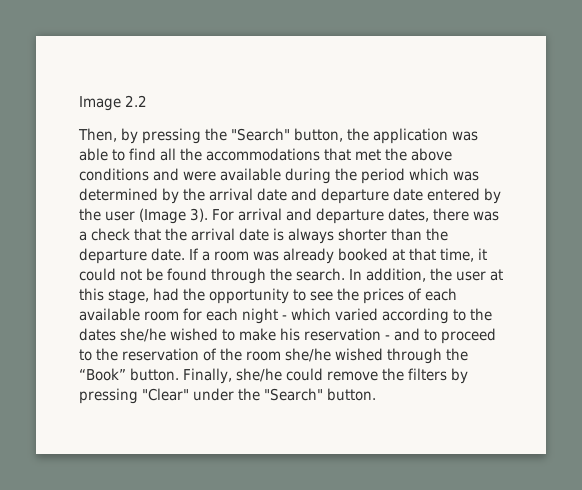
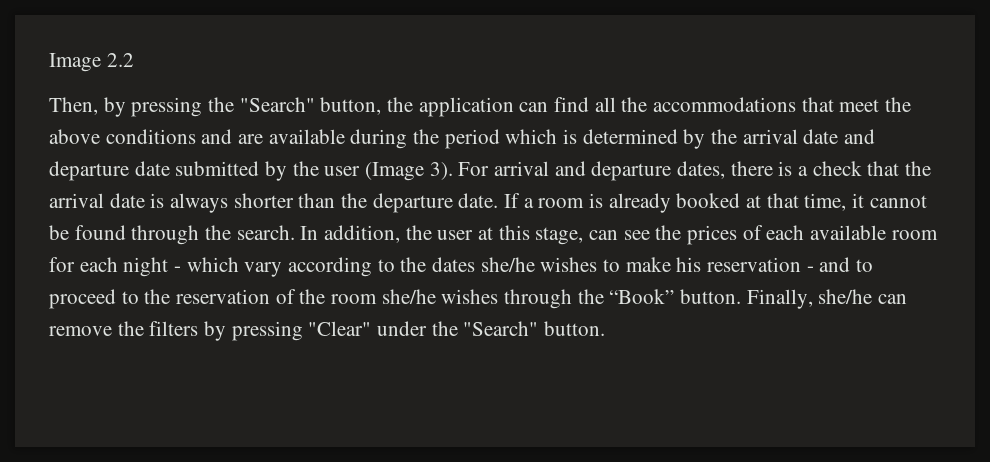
- Then, by pressing the "Search" button, the application was able to find all the accommodations that met the above conditions and were available during the period which was determined by the arrival date and departure date entered by the user (Image 3).
+ Then, by pressing the "Search" button, the application can find all the accommodations that meet the above conditions and are available during the period which is determined by the arrival date and departure date submitted by the user (Image 3).
- For arrival and departure dates, there was a check that the arrival date is always shorter than the departure date.
+ For arrival and departure dates, there is a check that the arrival date is always shorter than the departure date.
- If a room was already booked at that time, it could not be found through the search.
+ If a room is already booked at that time, it cannot be found through the search.
- In addition, the user at this stage, had the opportunity to see the prices of each available room for each night - which varied according to the dates she/he wished to make his reservation - and to proceed to the reservation of the room she/he wished through the “Book” button.
+ In addition, the user at this stage, can see the prices of each available room for each night - which vary according to the dates she/he wishes to make his reservation - and to proceed to the reservation of the room she/he wishes through the “Book” button.
- Finally, she/he could remove the filters by pressing "Clear" under the "Search" button.
+ Finally, she/he can remove the filters by pressing "Clear" under the "Search" button.

